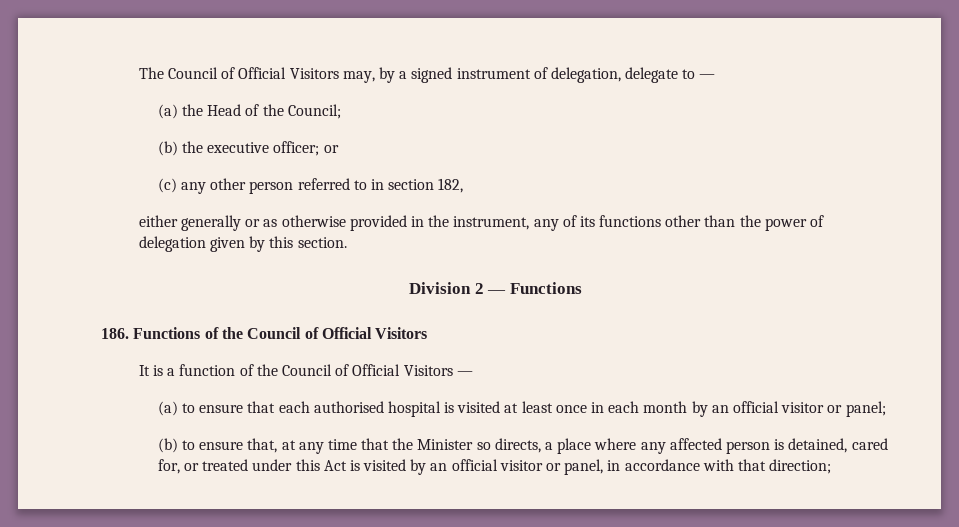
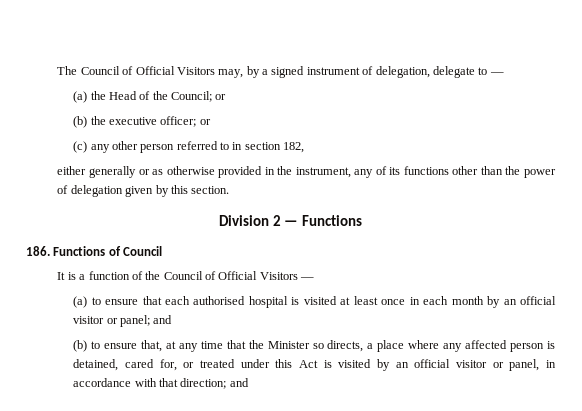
- (a) the Head of the Council;
+ (a) the Head of the Council; or
- 186. Functions of the Council of Official Visitors
+ 186. Functions of Council
- (a) to ensure that each authorised hospital is visited at least once in each month by an official visitor or panel;
+ (a) to ensure that each authorised hospital is visited at least once in each month by an official visitor or panel; and
- (b) to ensure that, at any time that the Minister so directs, a place where any affected person is detained, cared for, or treated under this Act is visited by an official visitor or panel, in accordance with that direction;
+ (b) to ensure that, at any time that the Minister so directs, a place where any affected person is detained, cared for, or treated under this Act is visited by an official visitor or panel, in accordance with that direction; and

